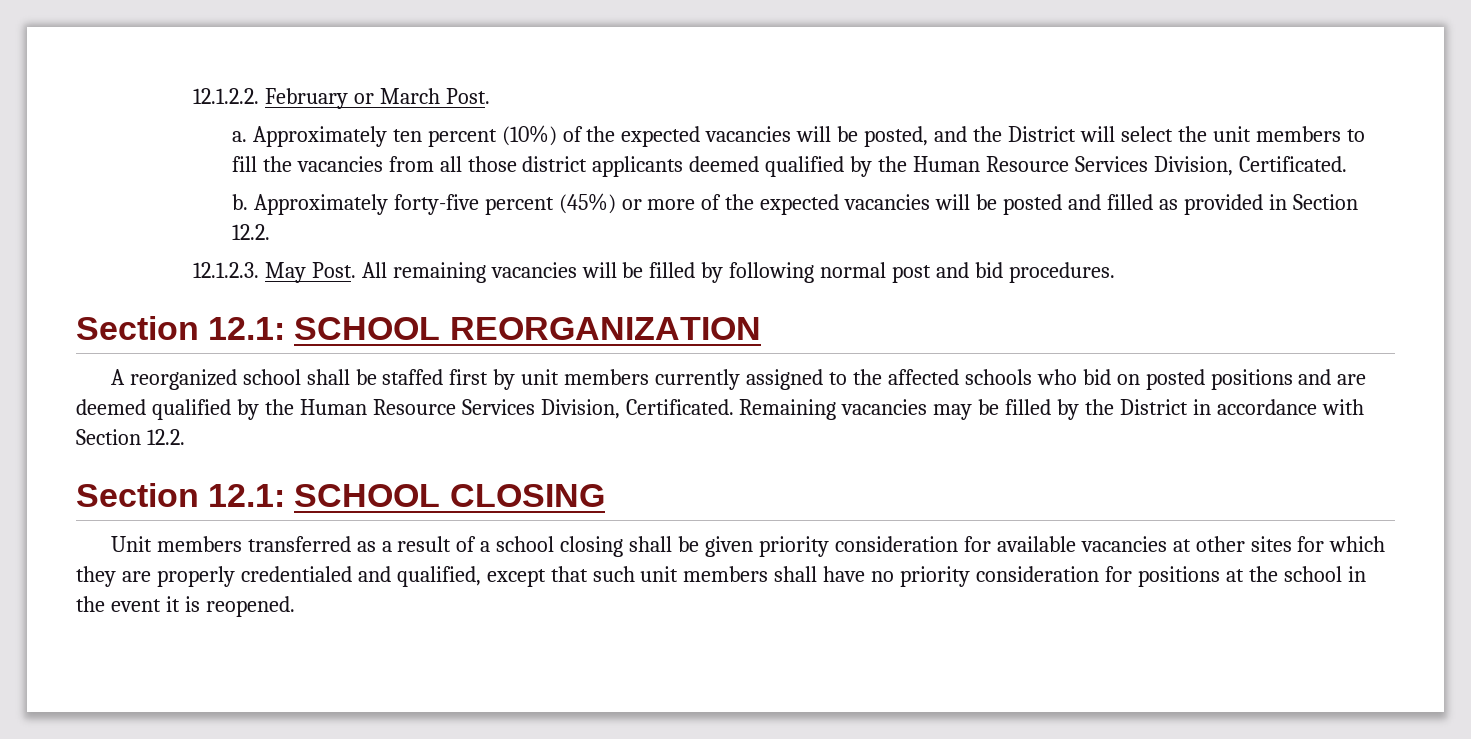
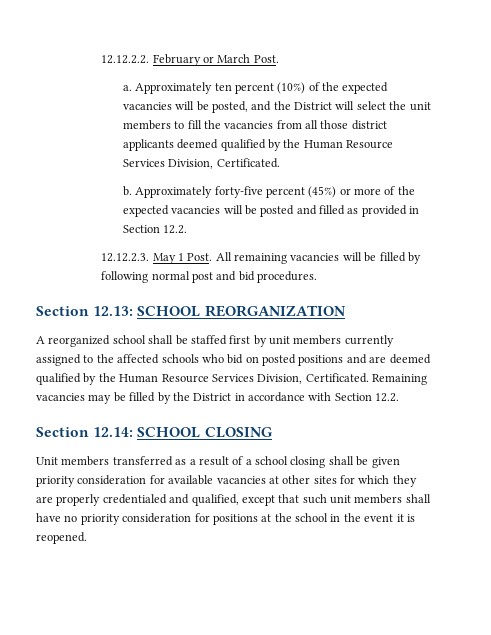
- 12.1.2.2. February or March Post.
+ 12.12.2.2. February or March Post.
- 12.1.2.3. May Post.
+ 12.12.2.3. May 1 Post.
- Section 12.1: SCHOOL REORGANIZATION
+ Section 12.13: SCHOOL REORGANIZATION
- Section 12.1: SCHOOL CLOSING
+ Section 12.14: SCHOOL CLOSING

